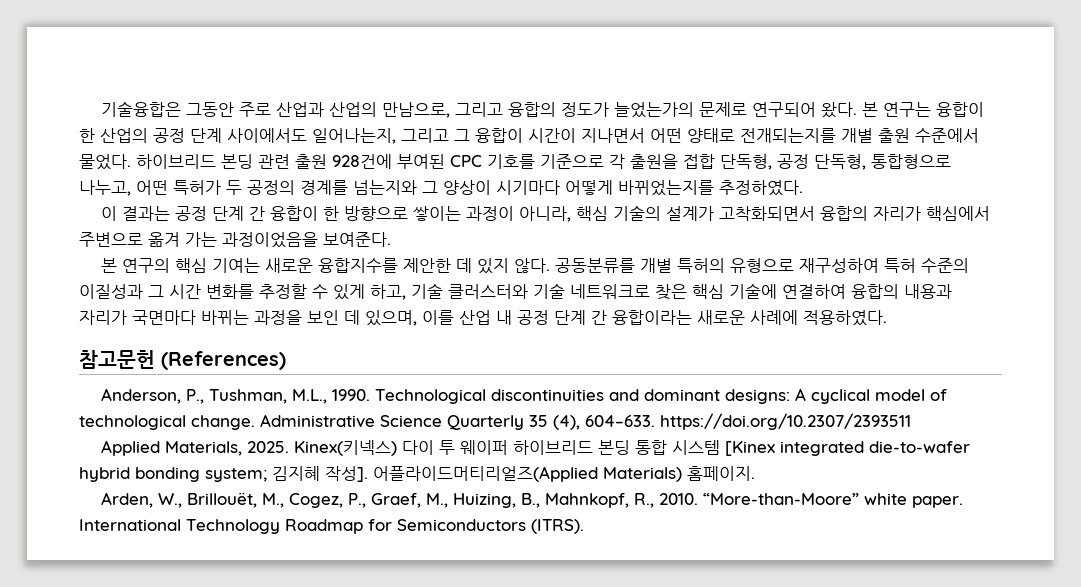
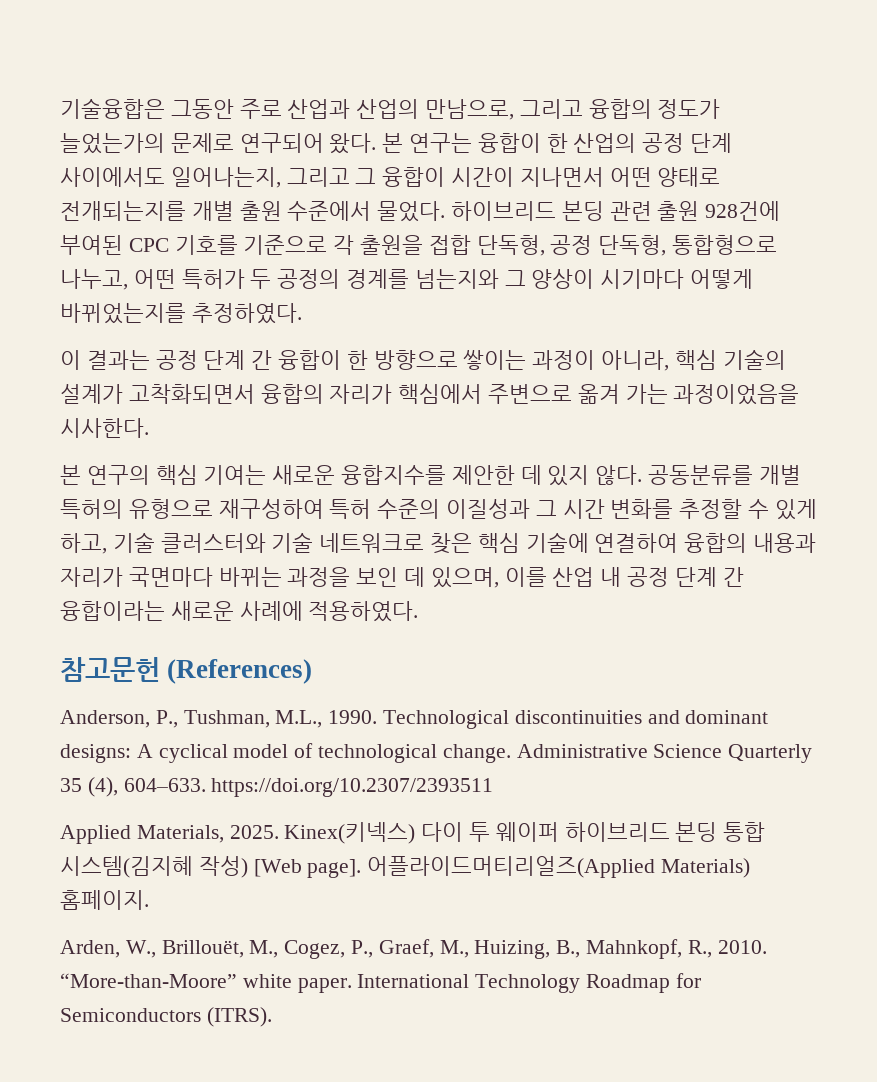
- 이 결과는 공정 단계 간 융합이 한 방향으로 쌓이는 과정이 아니라, 핵심 기술의 설계가 고착화되면서 융합의 자리가 핵심에서 주변으로 옮겨 가는 과정이었음을 보여준다.
+ 이 결과는 공정 단계 간 융합이 한 방향으로 쌓이는 과정이 아니라, 핵심 기술의 설계가 고착화되면서 융합의 자리가 핵심에서 주변으로 옮겨 가는 과정이었음을 시사한다.
- Kinex(키넥스) 다이 투 웨이퍼 하이브리드 본딩 통합 시스템 [Kinex integrated die-to-wafer hybrid bonding system; 김지혜 작성].
+ Kinex(키넥스) 다이 투 웨이퍼 하이브리드 본딩 통합 시스템(김지혜 작성) [Web page].

